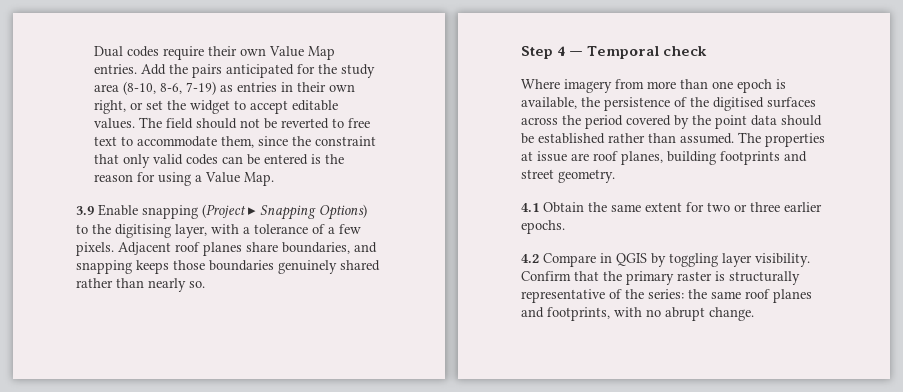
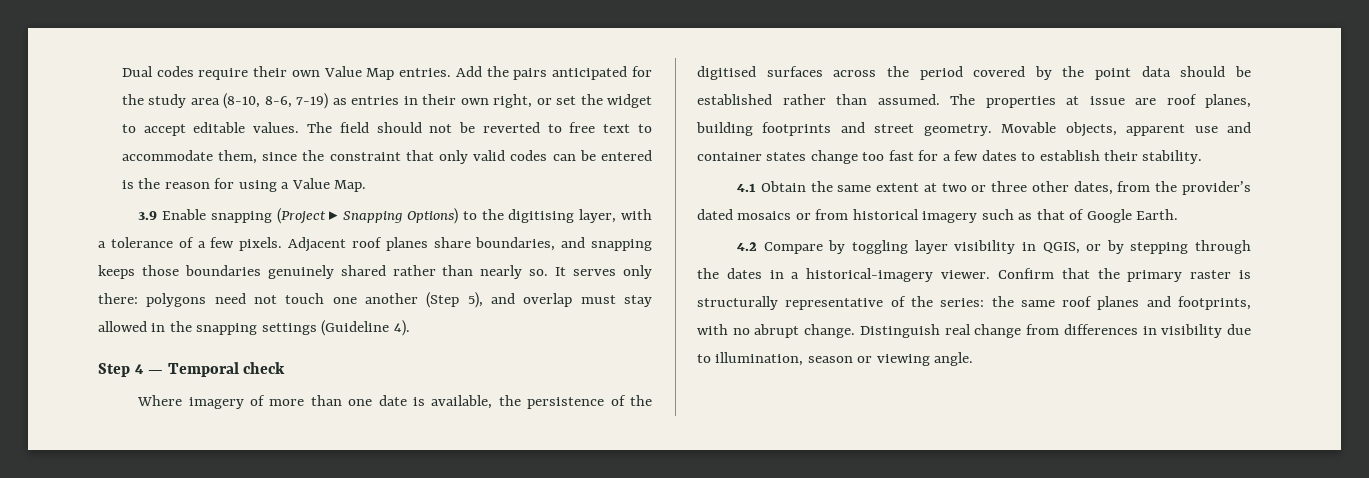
+ It serves only there: polygons need not touch one another (Step 5), and overlap must stay allowed in the snapping settings (Guideline 4).
- Where imagery from more than one epoch is available, the persistence of the digitised surfaces across the period covered by the point data should be established rather than assumed.
+ Where imagery of more than one date is available, the persistence of the digitised surfaces across the period covered by the point data should be established rather than assumed.
+ Movable objects, apparent use and container states change too fast for a few dates to establish their stability.
- 4.1 Obtain the same extent for two or three earlier epochs.
+ 4.1 Obtain the same extent at two or three other dates, from the provider’s dated mosaics or from historical imagery such as that of Google Earth.
- 4.2 Compare in QGIS by toggling layer visibility.
+ 4.2 Compare by toggling layer visibility in QGIS, or by stepping through the dates in a historical-imagery viewer.
+ Distinguish real change from differences in visibility due to illumination, season or viewing angle.

